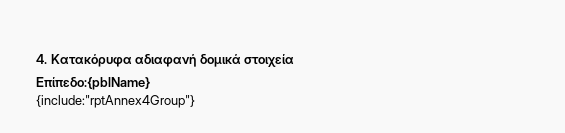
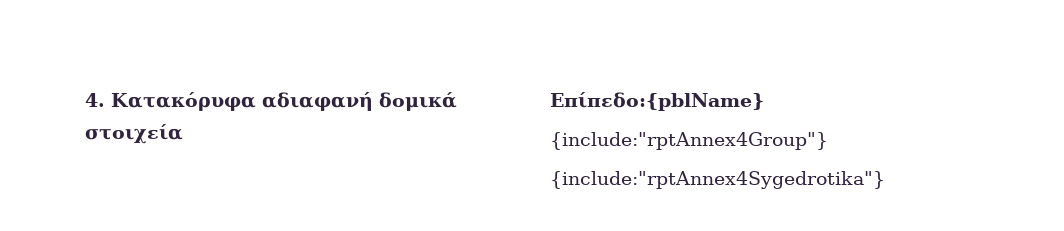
+ {include:"rptAnnex4Sygedrotika"}

